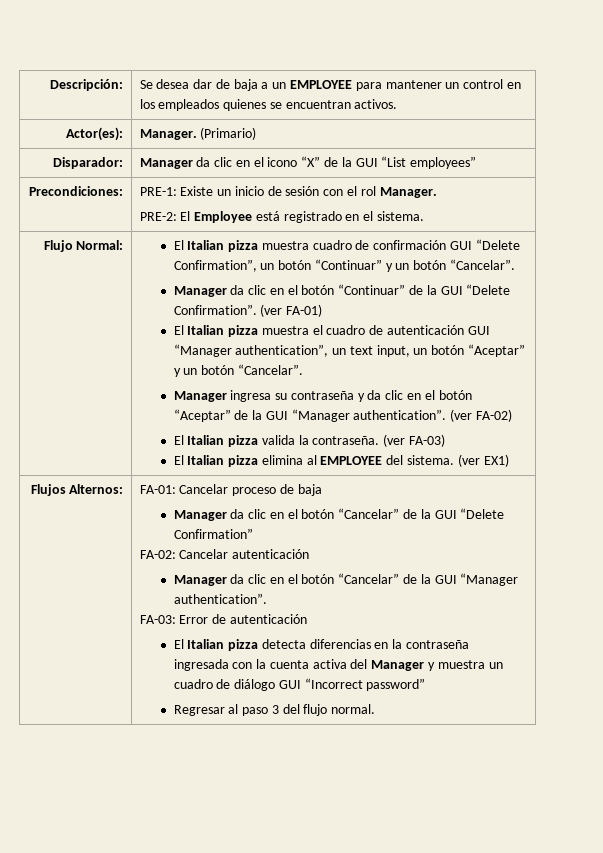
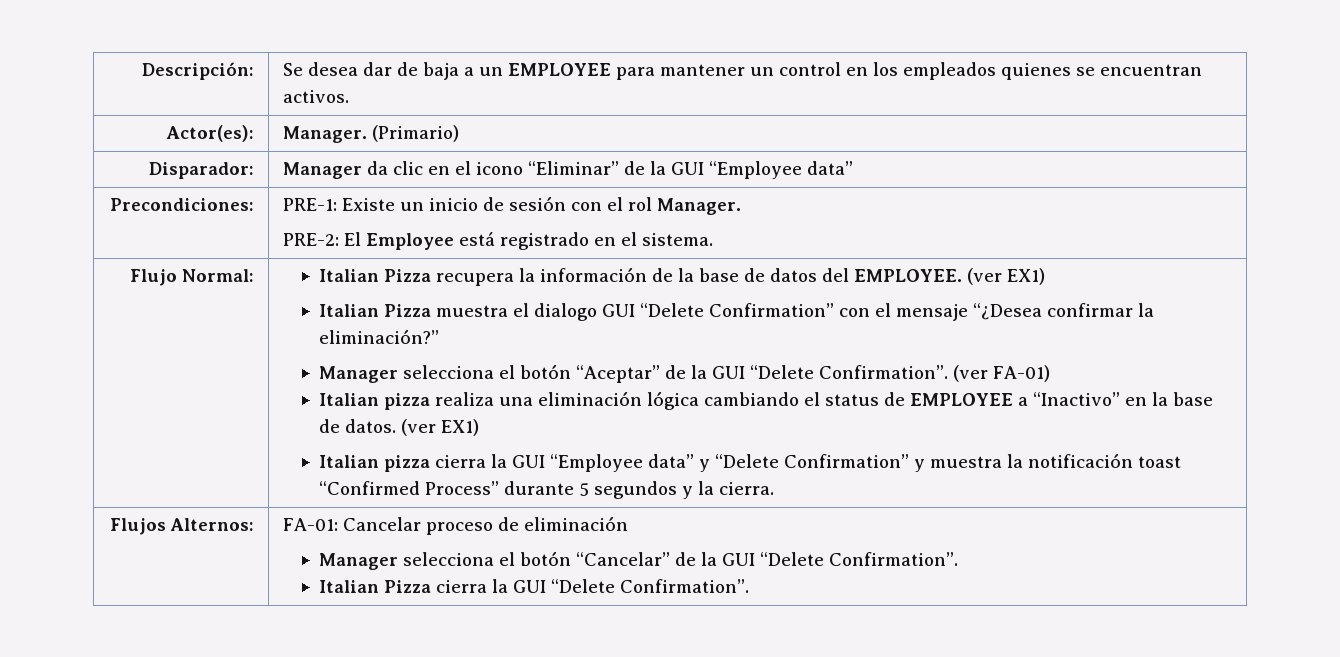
- Disparador: | Manager da clic en el icono “X” de la GUI “List employees”
+ Disparador: | Manager da clic en el icono “Eliminar” de la GUI “Employee data”
- El Italian pizza muestra cuadro de confirmación GUI “Delete Confirmation”, un botón “Continuar” y un botón “Cancelar”.
- Manager da clic en el botón “Continuar” de la GUI “Delete Confirmation”.
+ Italian Pizza recupera la información de la base de datos del EMPLOYEE. (ver EX1)
+ Italian Pizza muestra el dialogo GUI “Delete Confirmation” con el mensaje “¿Desea confirmar la eliminación?”
+ Manager selecciona el botón “Aceptar” de la GUI “Delete Confirmation”.
- El Italian pizza muestra el cuadro de autenticación GUI “Manager authentication”, un text input, un botón “Aceptar” y un botón “Cancelar”.
- Manager ingresa su contraseña y da clic en el botón “Aceptar” de la GUI “Manager authentication”. (ver FA-02)
- El Italian pizza valida la contraseña. (ver FA-03)
- El Italian pizza elimina al EMPLOYEE del sistema. (ver EX1)
+ Italian pizza realiza una eliminación lógica cambiando el status de EMPLOYEE a “Inactivo” en la base de datos. (ver EX1)
+ Italian pizza cierra la GUI “Employee data” y “Delete Confirmation” y muestra la notificación toast “Confirmed Process” durante 5 segundos y la cierra.
- FA-01: Cancelar proceso de baja
- Manager da clic en el botón “Cancelar” de la GUI “Delete Confirmation”
- FA-02: Cancelar autenticación
- Manager da clic en el botón “Cancelar” de la GUI “Manager authentication”.
- FA-03: Error de autenticación
- El Italian pizza detecta diferencias en la contraseña ingresada con la cuenta activa del Manager y muestra un cuadro de diálogo GUI “Incorrect password”
- Regresar al paso 3 del flujo normal.
+ FA-01: Cancelar proceso de eliminación
+ Manager selecciona el botón “Cancelar” de la GUI “Delete Confirmation”.
+ Italian Pizza cierra la GUI “Delete Confirmation”.

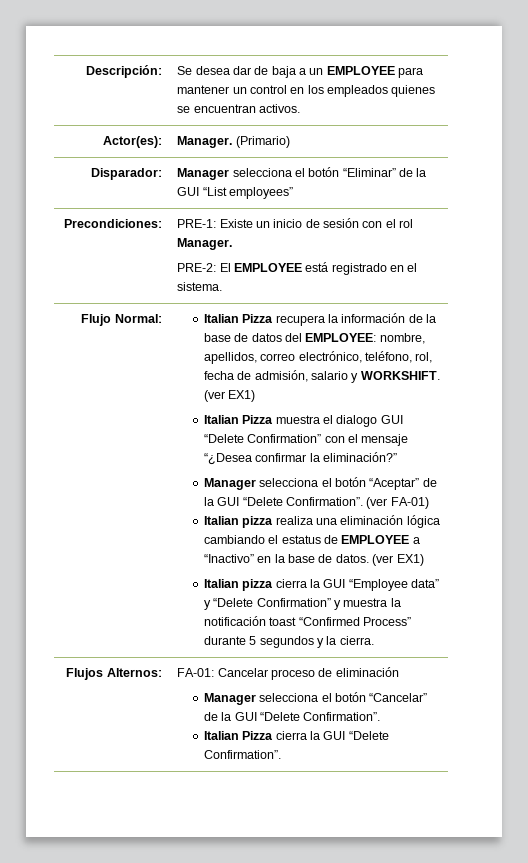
- Disparador: | Manager da clic en el icono “Eliminar” de la GUI “Employee data”
+ Disparador: | Manager selecciona el botón “Eliminar” de la GUI “List employees”
  Precondiciones: | PRE-1: Existe un inicio de sesión con el rol Manager.
- PRE-2: El Employee está registrado en el sistema.
+ PRE-2: El EMPLOYEE está registrado en el sistema.
- Italian Pizza recupera la información de la base de datos del EMPLOYEE.
+ Italian Pizza recupera la información de la base de datos del EMPLOYEE: nombre, apellidos, correo electrónico, teléfono, rol, fecha de admisión, salario y WORKSHIFT.
- Italian pizza realiza una eliminación lógica cambiando el status de EMPLOYEE a “Inactivo” en la base de datos.
+ Italian pizza realiza una eliminación lógica cambiando el estatus de EMPLOYEE a “Inactivo” en la base de datos.

